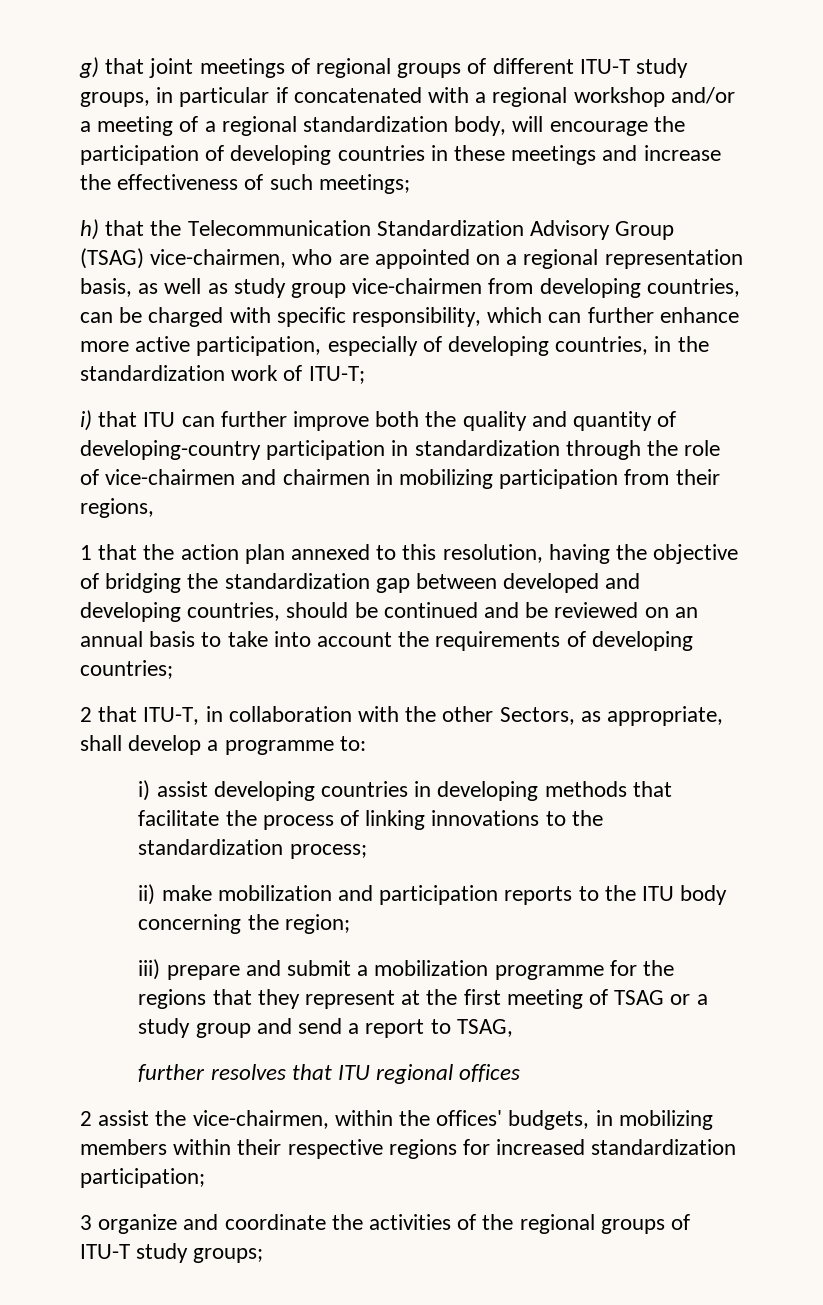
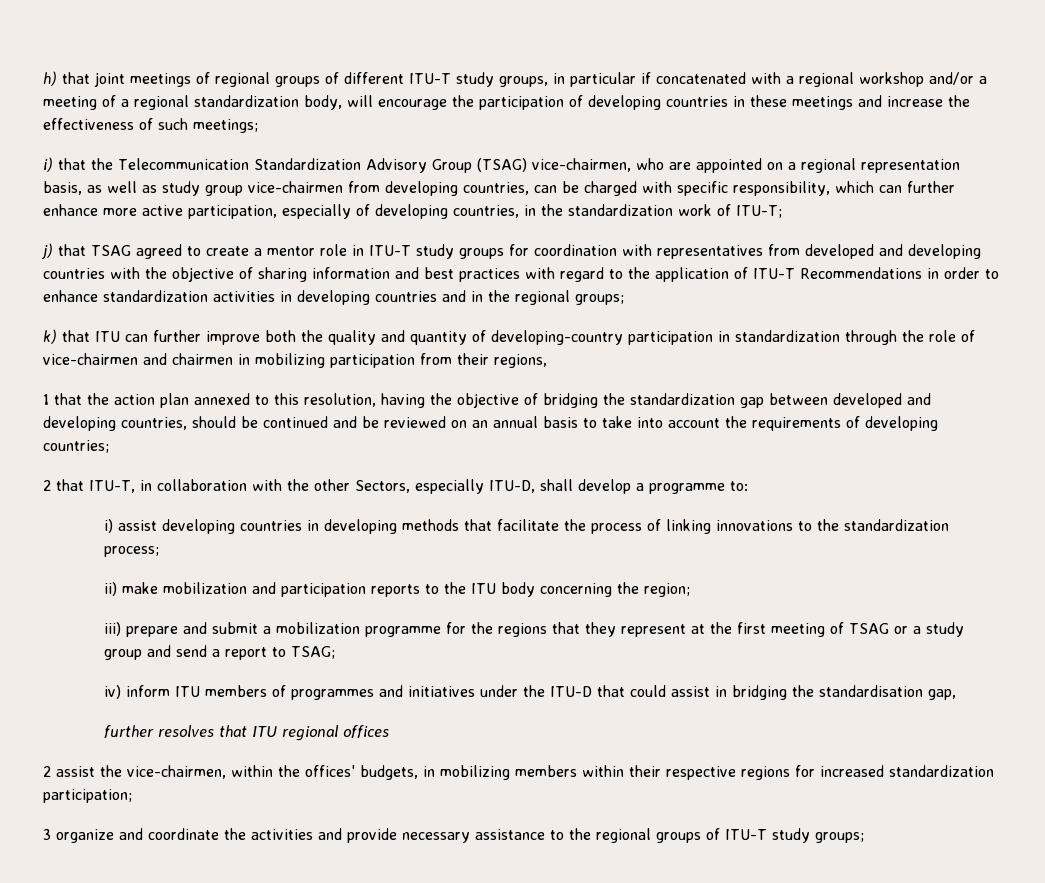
- g) that joint meetings of regional groups of different ITU-T study groups, in particular if concatenated with a regional workshop and/or a meeting of a regional standardization body, will encourage the participation of developing countries in these meetings and increase the effectiveness of such meetings;
+ h) that joint meetings of regional groups of different ITU-T study groups, in particular if concatenated with a regional workshop and/or a meeting of a regional standardization body, will encourage the participation of developing countries in these meetings and increase the effectiveness of such meetings;
- h) that the Telecommunication Standardization Advisory Group (TSAG) vice-chairmen, who are appointed on a regional representation basis, as well as study group vice-chairmen from developing countries, can be charged with specific responsibility, which can further enhance more active participation, especially of developing countries, in the standardization work of ITU-T;
+ i) that the Telecommunication Standardization Advisory Group (TSAG) vice-chairmen, who are appointed on a regional representation basis, as well as study group vice-chairmen from developing countries, can be charged with specific responsibility, which can further enhance more active participation, especially of developing countries, in the standardization work of ITU-T;
- i) that ITU can further improve both the quality and quantity of developing-country participation in standardization through the role of vice-chairmen and chairmen in mobilizing participation from their regions,
+ j) that TSAG agreed to create a mentor role in ITU-T study groups for coordination with representatives from developed and developing countries with the objective of sharing information and best practices with regard to the application of ITU-T Recommendations in order to enhance standardization activities in developing countries and in the regional groups;
+ k) that ITU can further improve both the quality and quantity of developing-country participation in standardization through the role of vice-chairmen and chairmen in mobilizing participation from their regions,
- 2 that ITU-T, in collaboration with the other Sectors, as appropriate, shall develop a programme to:
+ 2 that ITU-T, in collaboration with the other Sectors, especially ITU-D, shall develop a programme to:
- iii) prepare and submit a mobilization programme for the regions that they represent at the first meeting of TSAG or a study group and send a report to TSAG,
+ iii) prepare and submit a mobilization programme for the regions that they represent at the first meeting of TSAG or a study group and send a report to TSAG;
+ iv) inform ITU members of programmes and initiatives under the ITU-D that could assist in bridging the standardisation gap,
- 3 organize and coordinate the activities of the regional groups of ITU-T study groups;
+ 3 organize and coordinate the activities and provide necessary assistance to the regional groups of ITU-T study groups;

